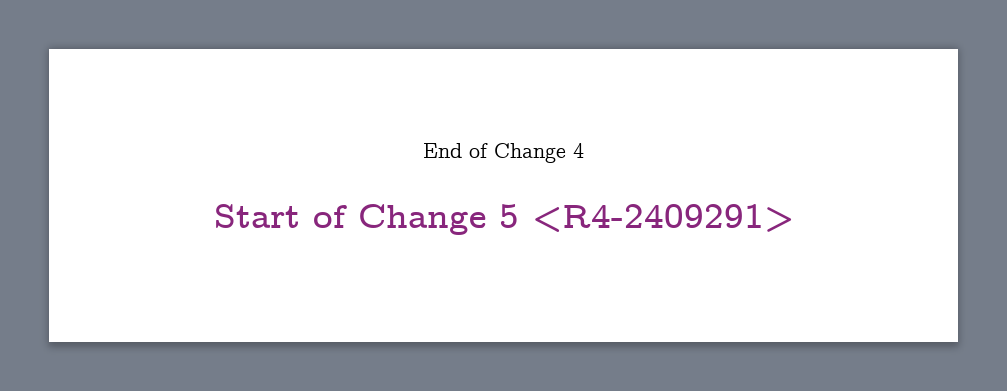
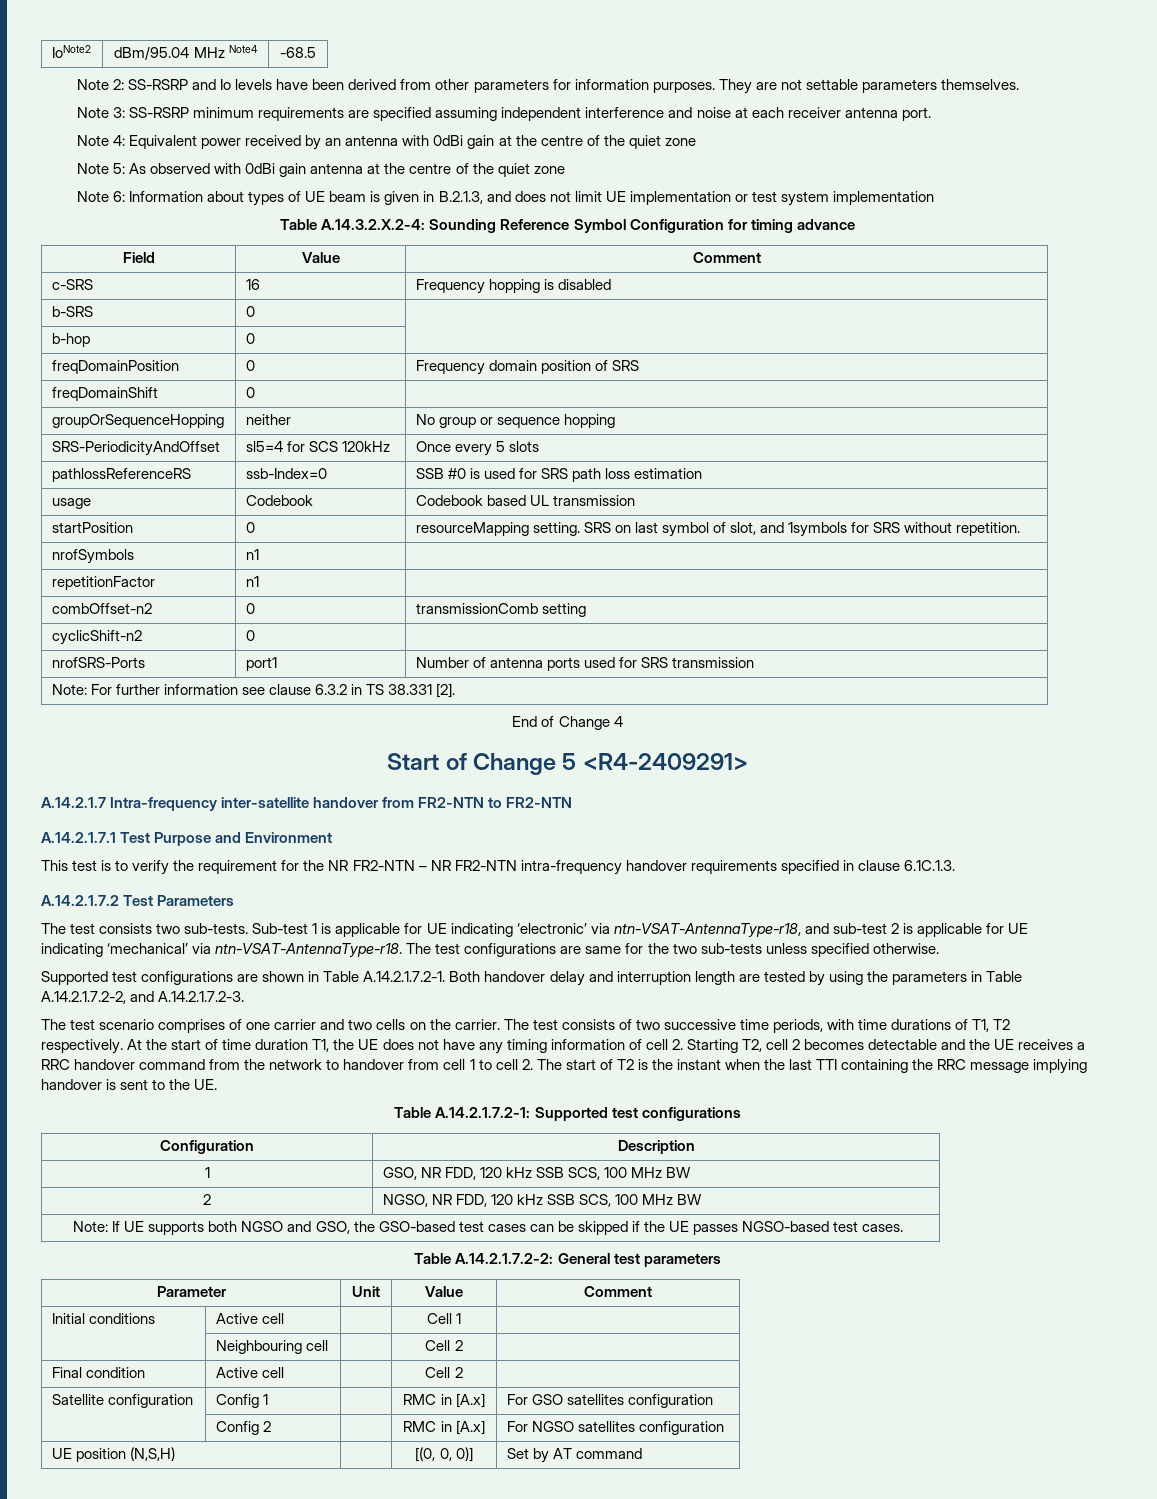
+ IoNote2 | dBm/95.04 MHz Note4 | -68.5
+ Note 2: SS-RSRP and Io levels have been derived from other parameters for information purposes. They are not settable parameters themselves.
+ Note 3: SS-RSRP minimum requirements are specified assuming independent interference and noise at each receiver antenna port.
+ Note 4: Equivalent power received by an antenna with 0dBi gain at the centre of the quiet zone
+ Note 5: As observed with 0dBi gain antenna at the centre of the quiet zone
+ Note 6: Information about types of UE beam is given in B.2.1.3, and does not limit UE implementation or test system implementation
+ Table A.14.3.2.X.2-4: Sounding Reference Symbol Configuration for timing advance
+ Field | Value | Comment
+ c-SRS | 16 | Frequency hopping is disabled
+ b-SRS | 0 |
+ b-hop | 0 |
+ freqDomainPosition | 0 | Frequency domain position of SRS
+ freqDomainShift | 0 |
+ groupOrSequenceHopping | neither | No group or sequence hopping
+ SRS-PeriodicityAndOffset | sl5=4 for SCS 120kHz | Once every 5 slots
+ pathlossReferenceRS | ssb-Index=0 | SSB #0 is used for SRS path loss estimation
+ usage | Codebook | Codebook based UL transmission
+ startPosition | 0 | resourceMapping setting. SRS on last symbol of slot, and 1symbols for SRS without repetition.
+ nrofSymbols | n1 |
+ repetitionFactor | n1 |
+ combOffset-n2 | 0 | transmissionComb setting
+ cyclicShift-n2 | 0 |
+ nrofSRS-Ports | port1 | Number of antenna ports used for SRS transmission
+ Note: For further information see clause 6.3.2 in TS 38.331 [2].
+ A.14.2.1.7 Intra-frequency inter-satellite handover from FR2-NTN to FR2-NTN
+ A.14.2.1.7.1 Test Purpose and Environment
+ This test is to verify the requirement for the NR FR2-NTN – NR FR2-NTN intra-frequency handover requirements specified in clause 6.1C.1.3.
+ A.14.2.1.7.2 Test Parameters
+ The test consists two sub-tests. Sub-test 1 is applicable for UE indicating ‘electronic’ via ntn-VSAT-AntennaType-r18, and sub-test 2 is applicable for UE indicating ‘mechanical’ via ntn-VSAT-AntennaType-r18. The test configurations are same for the two sub-tests unless specified otherwise.
+ Supported test configurations are shown in Table A.14.2.1.7.2-1. Both handover delay and interruption length are tested by using the parameters in Table A.14.2.1.7.2-2, and A.14.2.1.7.2-3.
+ The test scenario comprises of one carrier and two cells on the carrier. The test consists of two successive time periods, with time durations of T1, T2 respectively. At the start of time duration T1, the UE does not have any timing information of cell 2. Starting T2, cell 2 becomes detectable and the UE receives a RRC handover command from the network to handover from cell 1 to cell 2. The start of T2 is the instant when the last TTI containing the RRC message implying handover is sent to the UE.
+ Table A.14.2.1.7.2-1: Supported test configurations
+ Configuration | Description
+ 1 | GSO, NR FDD, 120 kHz SSB SCS, 100 MHz BW
+ 2 | NGSO, NR FDD, 120 kHz SSB SCS, 100 MHz BW
+ Note: If UE supports both NGSO and GSO, the GSO-based test cases can be skipped if the UE passes NGSO-based test cases.
+ Table A.14.2.1.7.2-2: General test parameters
+ Parameter | Unit | Value | Comment
+ Initial conditions | Active cell | | Cell 1 |
+ | Neighbouring cell | | Cell 2 |
+ Final condition | Active cell | | Cell 2 |
+ Satellite configuration | Config 1 | | RMC in [A.x] | For GSO satellites configuration
+ | Config 2 | | RMC in [A.x] | For NGSO satellites configuration
+ UE position (N,S,H) | | [(0, 0, 0)] | Set by AT command

